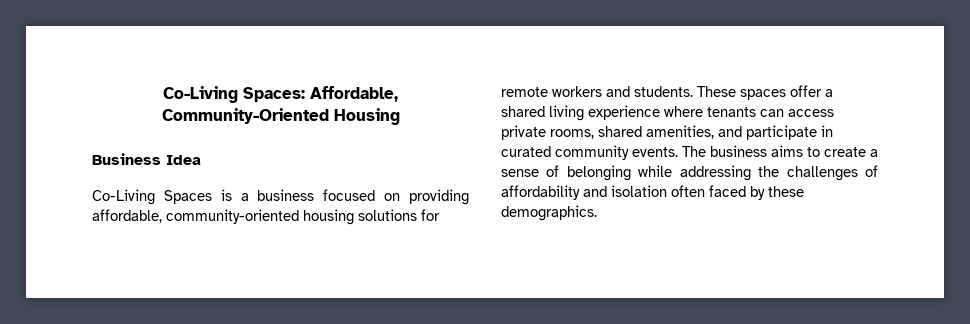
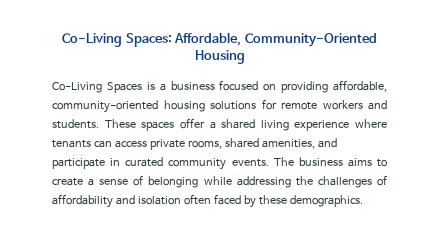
- Business Idea

